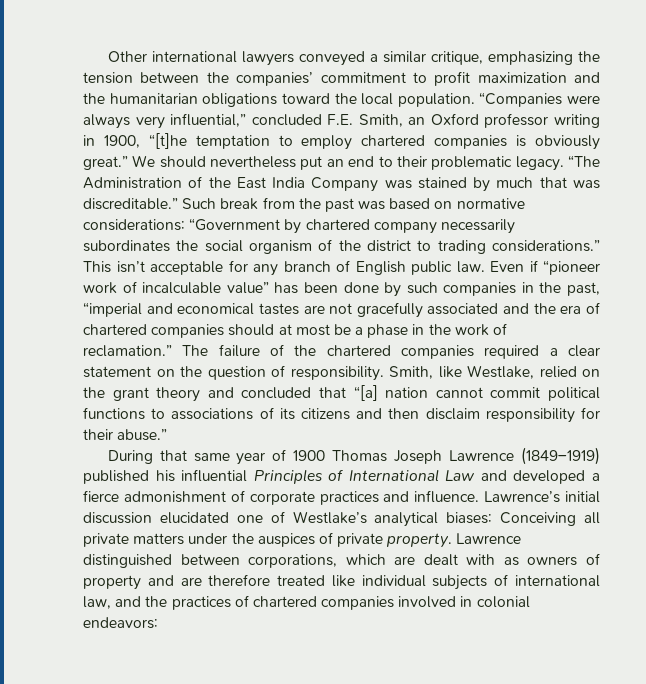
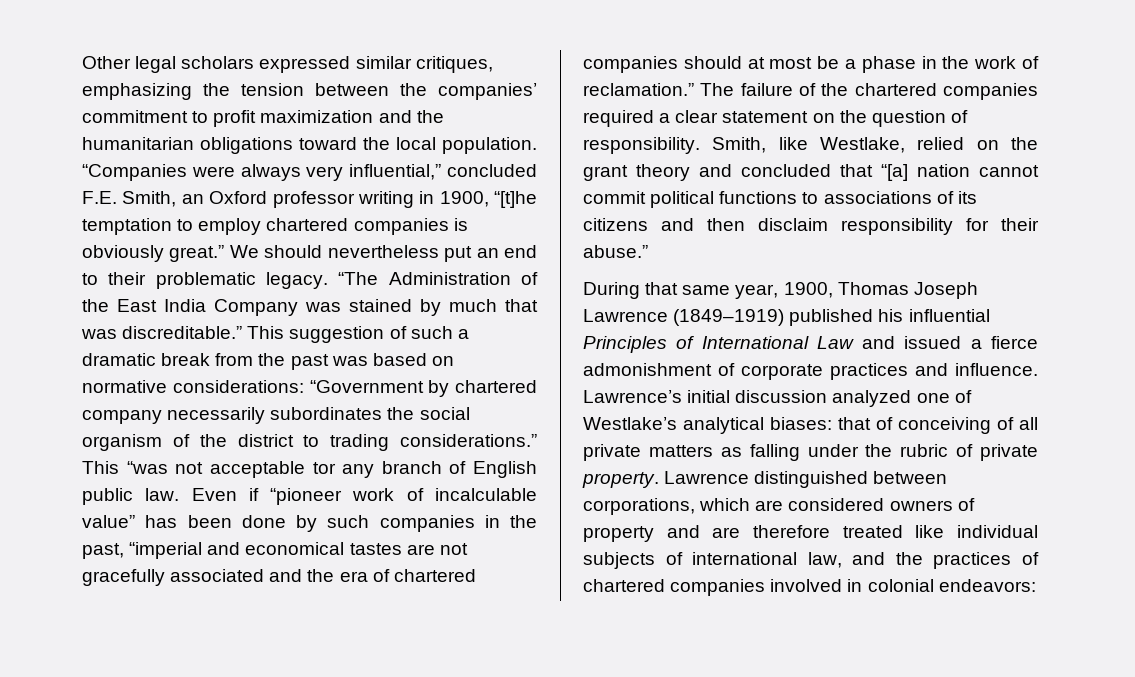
- Other international lawyers conveyed a similar critique, emphasizing the tension between the companies’ commitment to profit maximization and the humanitarian obligations toward the local population.
+ Other legal scholars expressed similar critiques, emphasizing the tension between the companies’ commitment to profit maximization and the humanitarian obligations toward the local population.
- Such break from the past was based on normative considerations: “Government by chartered company necessarily subordinates the social organism of the district to trading considerations.”
+ This suggestion of such a dramatic break from the past was based on normative considerations: “Government by chartered company necessarily subordinates the social organism of the district to trading considerations.”
- This isn’t acceptable for any branch of English public law.
+ This “was not acceptable tor any branch of English public law.
- During that same year of 1900 Thomas Joseph Lawrence (1849–1919) published his influential Principles of International Law and developed a fierce admonishment of corporate practices and influence.
+ During that same year, 1900, Thomas Joseph Lawrence (1849–1919) published his influential Principles of International Law and issued a fierce admonishment of corporate practices and influence.
- Lawrence’s initial discussion elucidated one of Westlake’s analytical biases: Conceiving all private matters under the auspices of private property.
+ Lawrence’s initial discussion analyzed one of Westlake’s analytical biases: that of conceiving of all private matters as falling under the rubric of private property.
- Lawrence distinguished between corporations, which are dealt with as owners of property and are therefore treated like individual subjects of international law, and the practices of chartered companies involved in colonial endeavors:
+ Lawrence distinguished between corporations, which are considered owners of property and are therefore treated like individual subjects of international law, and the practices of chartered companies involved in colonial endeavors:

